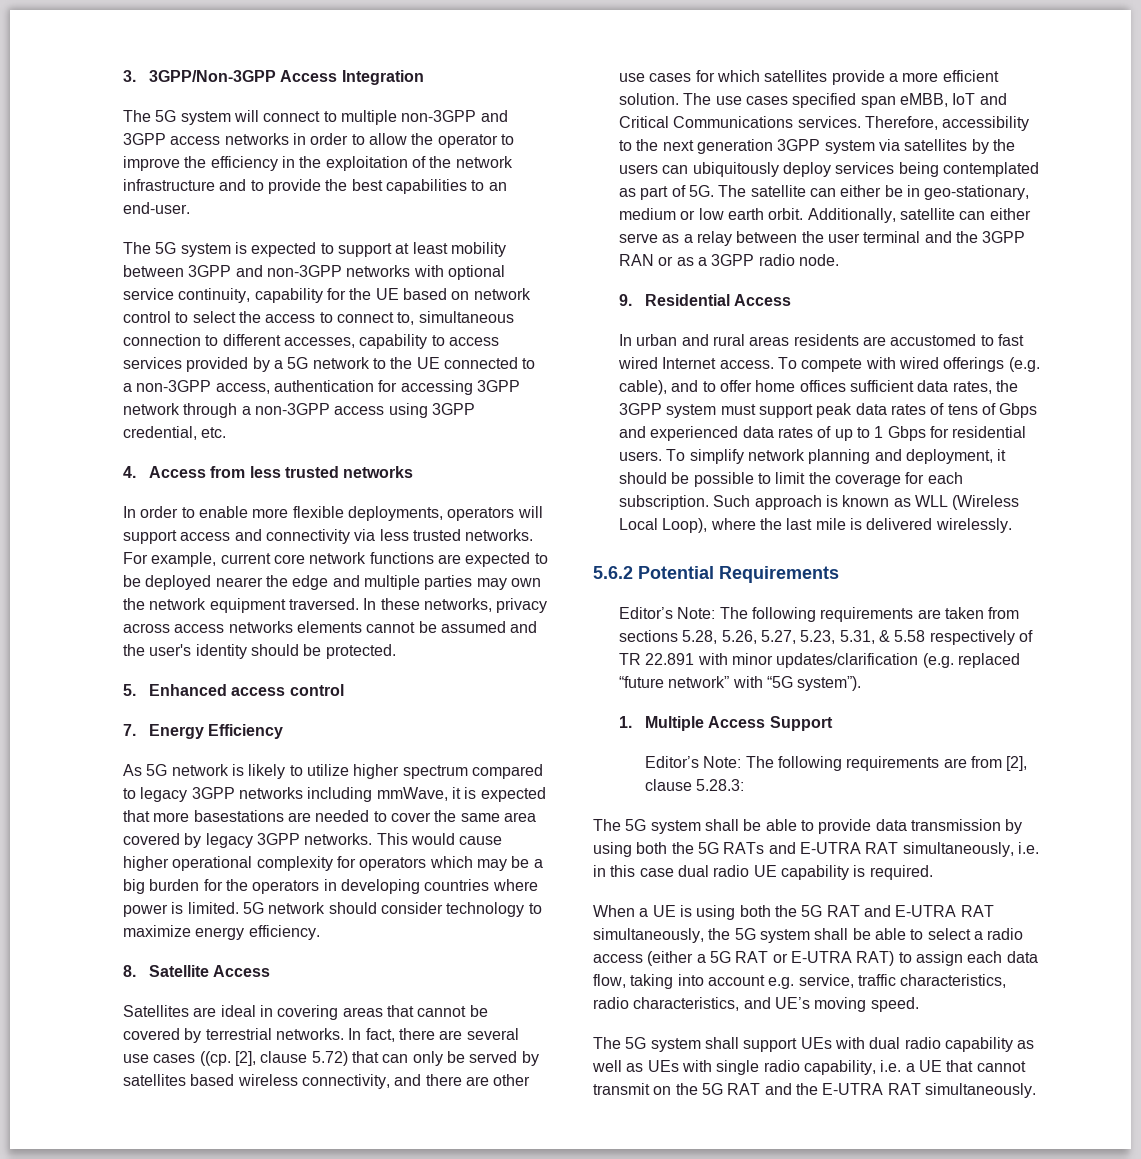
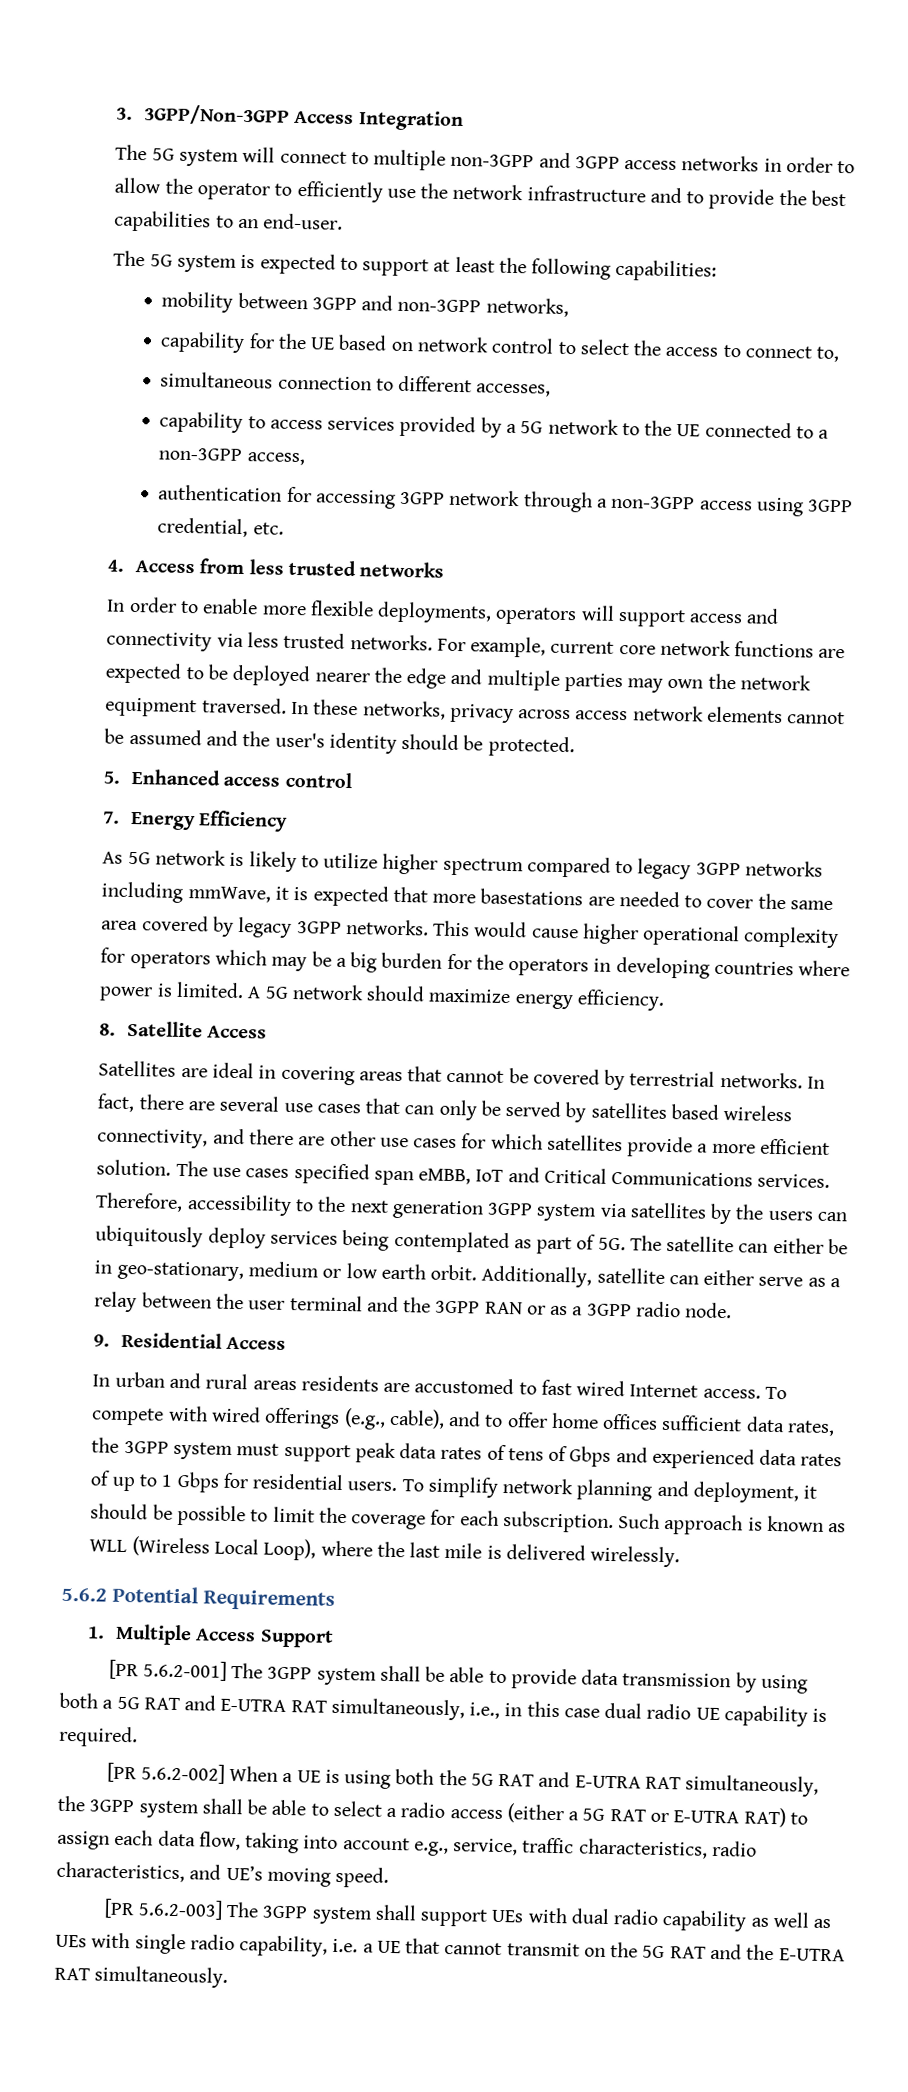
- The 5G system will connect to multiple non-3GPP and 3GPP access networks in order to allow the operator to improve the efficiency in the exploitation of the network infrastructure and to provide the best capabilities to an end-user.
+ The 5G system will connect to multiple non-3GPP and 3GPP access networks in order to allow the operator to efficiently use the network infrastructure and to provide the best capabilities to an end-user.
- The 5G system is expected to support at least mobility between 3GPP and non-3GPP networks with optional service continuity, capability for the UE based on network control to select the access to connect to, simultaneous connection to different accesses, capability to access services provided by a 5G network to the UE connected to a non-3GPP access, authentication for accessing 3GPP network through a non-3GPP access using 3GPP credential, etc.
+ The 5G system is expected to support at least the following capabilities:
+ mobility between 3GPP and non-3GPP networks,
+ capability for the UE based on network control to select the access to connect to,
+ simultaneous connection to different accesses,
+ capability to access services provided by a 5G network to the UE connected to a non-3GPP access,
+ authentication for accessing 3GPP network through a non-3GPP access using 3GPP credential, etc.
- In these networks, privacy across access networks elements cannot be assumed and the user's identity should be protected.
+ In these networks, privacy across access network elements cannot be assumed and the user's identity should be protected.
- 5G network should consider technology to maximize energy efficiency.
+ A 5G network should maximize energy efficiency.
- In fact, there are several use cases ((cp. [2], clause 5.72) that can only be served by satellites based wireless connectivity, and there are other use cases for which satellites provide a more efficient solution.
+ In fact, there are several use cases that can only be served by satellites based wireless connectivity, and there are other use cases for which satellites provide a more efficient solution.
- To compete with wired offerings (e.g. cable), and to offer home offices sufficient data rates, the 3GPP system must support peak data rates of tens of Gbps and experienced data rates of up to 1 Gbps for residential users.
+ To compete with wired offerings (e.g., cable), and to offer home offices sufficient data rates, the 3GPP system must support peak data rates of tens of Gbps and experienced data rates of up to 1 Gbps for residential users.
- Editor’s Note: The following requirements are taken from sections 5.28, 5.26, 5.27, 5.23, 5.31, & 5.58 respectively of TR 22.891 with minor updates/clarification (e.g. replaced “future network” with “5G system”).
  1. Multiple Access Support
- Editor’s Note: The following requirements are from [2], clause 5.28.3:
- The 5G system shall be able to provide data transmission by using both the 5G RATs and E-UTRA RAT simultaneously, i.e. in this case dual radio UE capability is required.
+ [PR 5.6.2-001] The 3GPP system shall be able to provide data transmission by using both a 5G RAT and E-UTRA RAT simultaneously, i.e., in this case dual radio UE capability is required.
- When a UE is using both the 5G RAT and E-UTRA RAT simultaneously, the 5G system shall be able to select a radio access (either a 5G RAT or E-UTRA RAT) to assign each data flow, taking into account e.g. service, traffic characteristics, radio characteristics, and UE’s moving speed.
+ [PR 5.6.2-002] When a UE is using both the 5G RAT and E-UTRA RAT simultaneously, the 3GPP system shall be able to select a radio access (either a 5G RAT or E-UTRA RAT) to assign each data flow, taking into account e.g., service, traffic characteristics, radio characteristics, and UE’s moving speed.
- The 5G system shall support UEs with dual radio capability as well as UEs with single radio capability, i.e. a UE that cannot transmit on the 5G RAT and the E-UTRA RAT simultaneously.
+ [PR 5.6.2-003] The 3GPP system shall support UEs with dual radio capability as well as UEs with single radio capability, i.e. a UE that cannot transmit on the 5G RAT and the E-UTRA RAT simultaneously.

